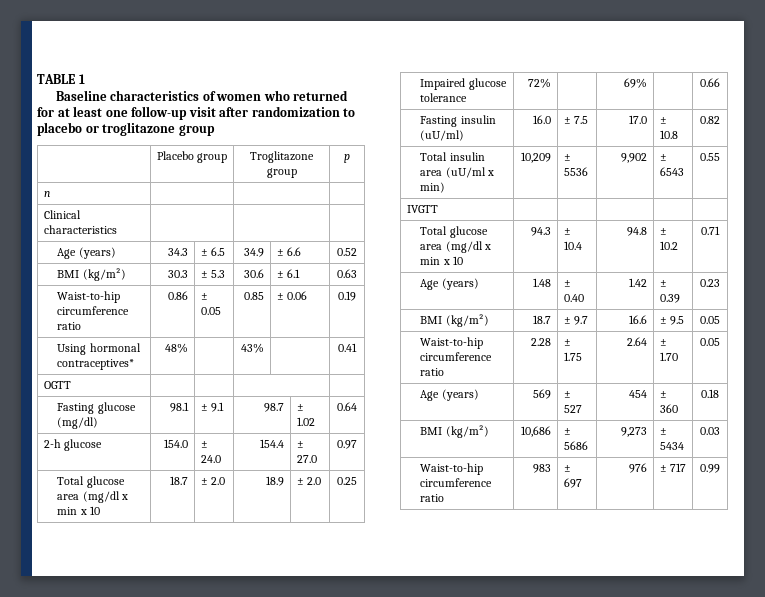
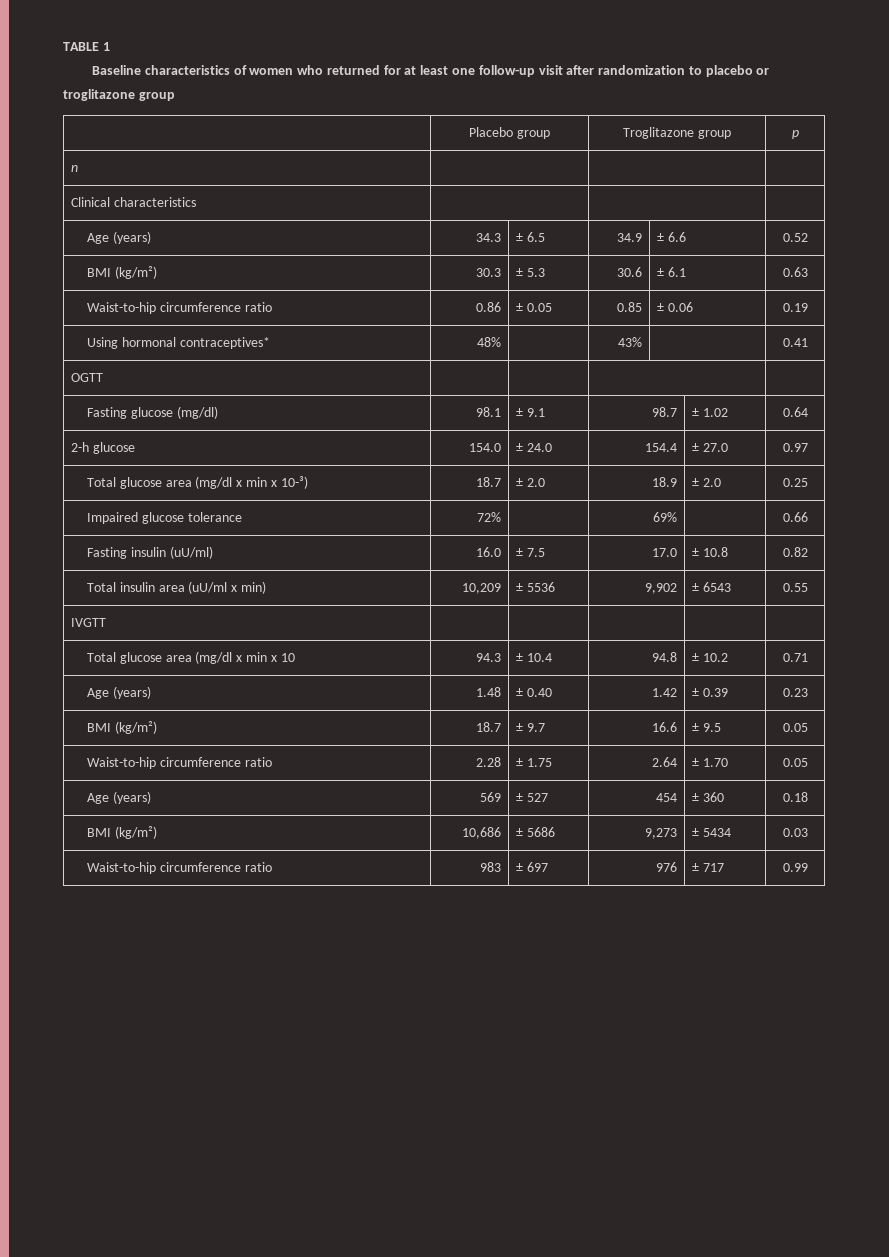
- Total glucose area (mg/dl x min x 10 | 18.7 | ± 2.0 | 18.9 | ± 2.0 | 0.25
+ Total glucose area (mg/dl x min x 10-³) | 18.7 | ± 2.0 | 18.9 | ± 2.0 | 0.25

